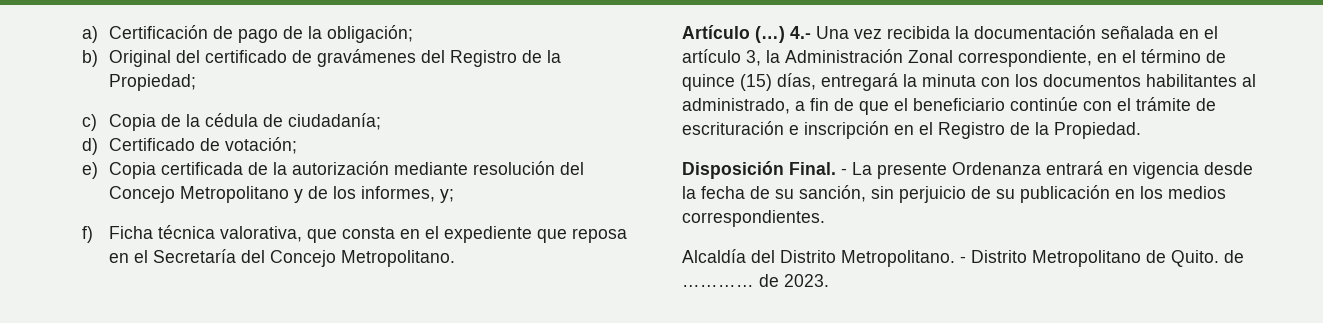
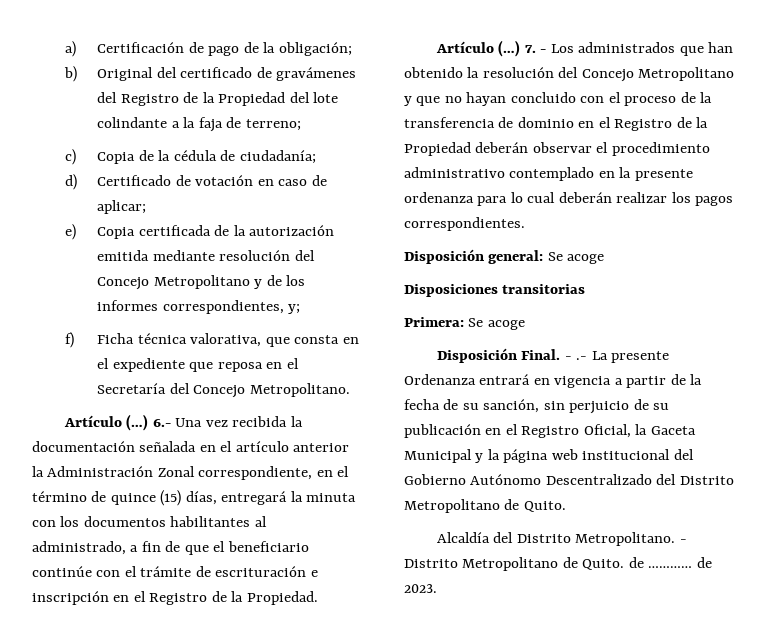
- b) Original del certificado de gravámenes del Registro de la Propiedad;
+ b) Original del certificado de gravámenes del Registro de la Propiedad del lote colindante a la faja de terreno;
- d) Certificado de votación;
+ d) Certificado de votación en caso de aplicar;
- e) Copia certificada de la autorización mediante resolución del Concejo Metropolitano y de los informes, y;
+ e) Copia certificada de la autorización emitida mediante resolución del Concejo Metropolitano y de los informes correspondientes, y;
- 4.- Una vez recibida la documentación señalada en el artículo 3, la Administración Zonal correspondiente, en el término de quince (15) días, entregará la minuta con los documentos habilitantes al administrado, a fin de que el beneficiario continúe con el trámite de escrituración e inscripción en el Registro de la Propiedad.
+ 6.- Una vez recibida la documentación señalada en el artículo anterior la Administración Zonal correspondiente, en el término de quince (15) días, entregará la minuta con los documentos habilitantes al administrado, a fin de que el beneficiario continúe con el trámite de escrituración e inscripción en el Registro de la Propiedad.
+ Artículo (…) 7. - Los administrados que han obtenido la resolución del Concejo Metropolitano y que no hayan concluido con el proceso de la transferencia de dominio en el Registro de la Propiedad deberán observar el procedimiento administrativo contemplado en la presente ordenanza para lo cual deberán realizar los pagos correspondientes.
+ Disposición general: Se acoge
+ Disposiciones transitorias
+ Primera: Se acoge
- - La presente Ordenanza entrará en vigencia desde la fecha de su sanción, sin perjuicio de su publicación en los medios correspondientes.
+ - .- La presente Ordenanza entrará en vigencia a partir de la fecha de su sanción, sin perjuicio de su publicación en el Registro Oficial, la Gaceta Municipal y la página web institucional del Gobierno Autónomo Descentralizado del Distrito Metropolitano de Quito.

